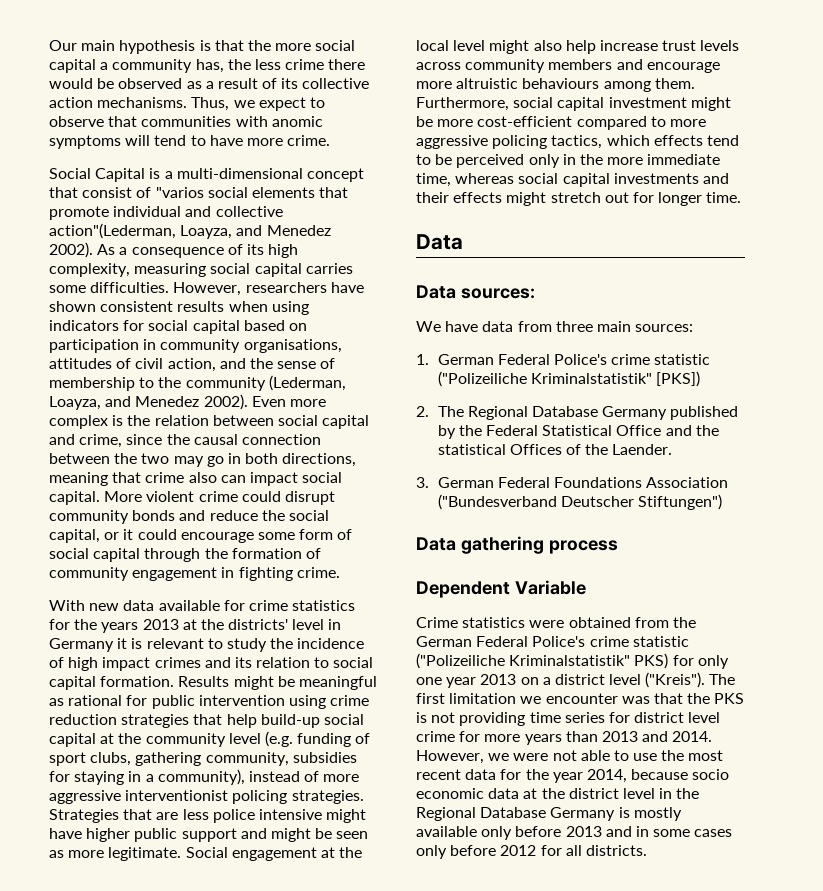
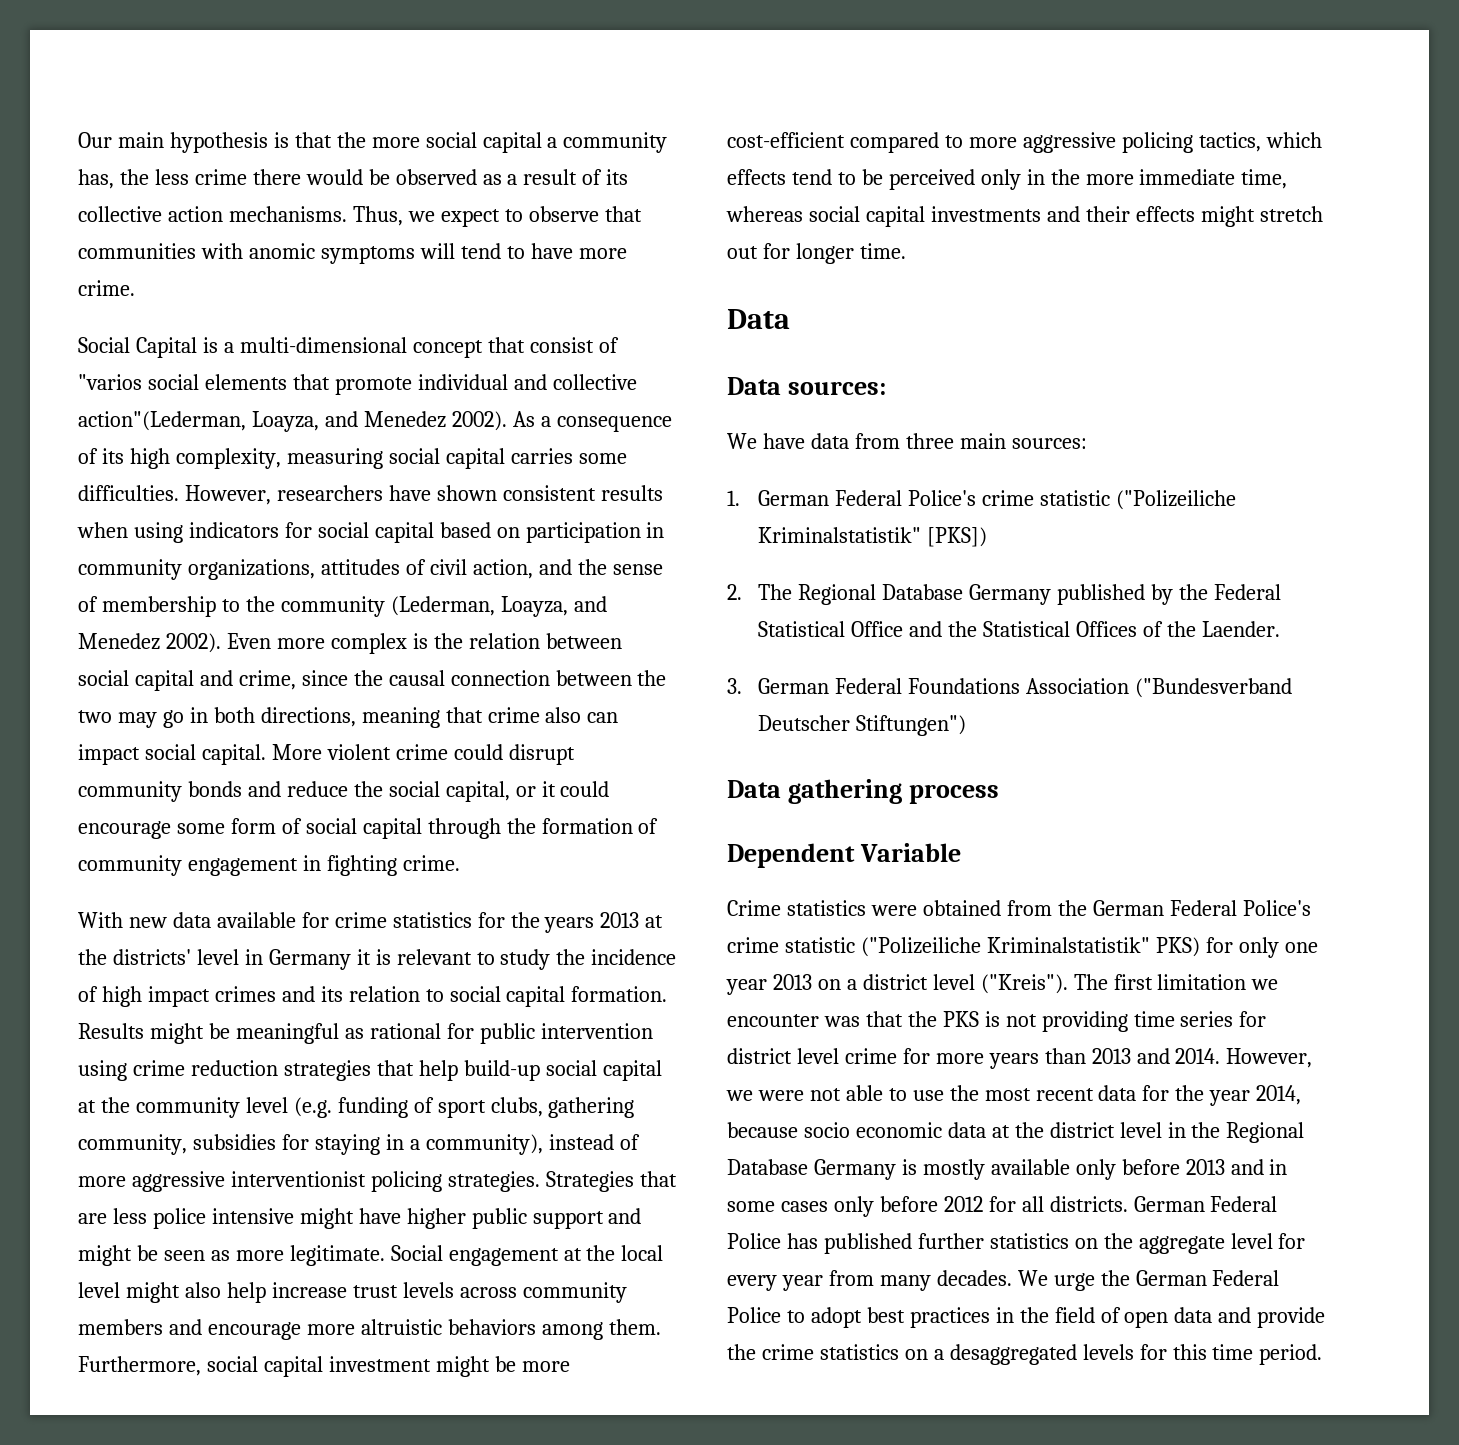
- However, researchers have shown consistent results when using indicators for social capital based on participation in community organisations, attitudes of civil action, and the sense of membership to the community (Lederman, Loayza, and Menedez 2002).
+ However, researchers have shown consistent results when using indicators for social capital based on participation in community organizations, attitudes of civil action, and the sense of membership to the community (Lederman, Loayza, and Menedez 2002).
- Social engagement at the local level might also help increase trust levels across community members and encourage more altruistic behaviours among them.
+ Social engagement at the local level might also help increase trust levels across community members and encourage more altruistic behaviors among them.
- 2. The Regional Database Germany published by the Federal Statistical Office and the statistical Offices of the Laender.
+ 2. The Regional Database Germany published by the Federal Statistical Office and the Statistical Offices of the Laender.
+ German Federal Police has published further statistics on the aggregate level for every year from many decades. We urge the German Federal Police to adopt best practices in the field of open data and provide the crime statistics on a desaggregated levels for this time period.

